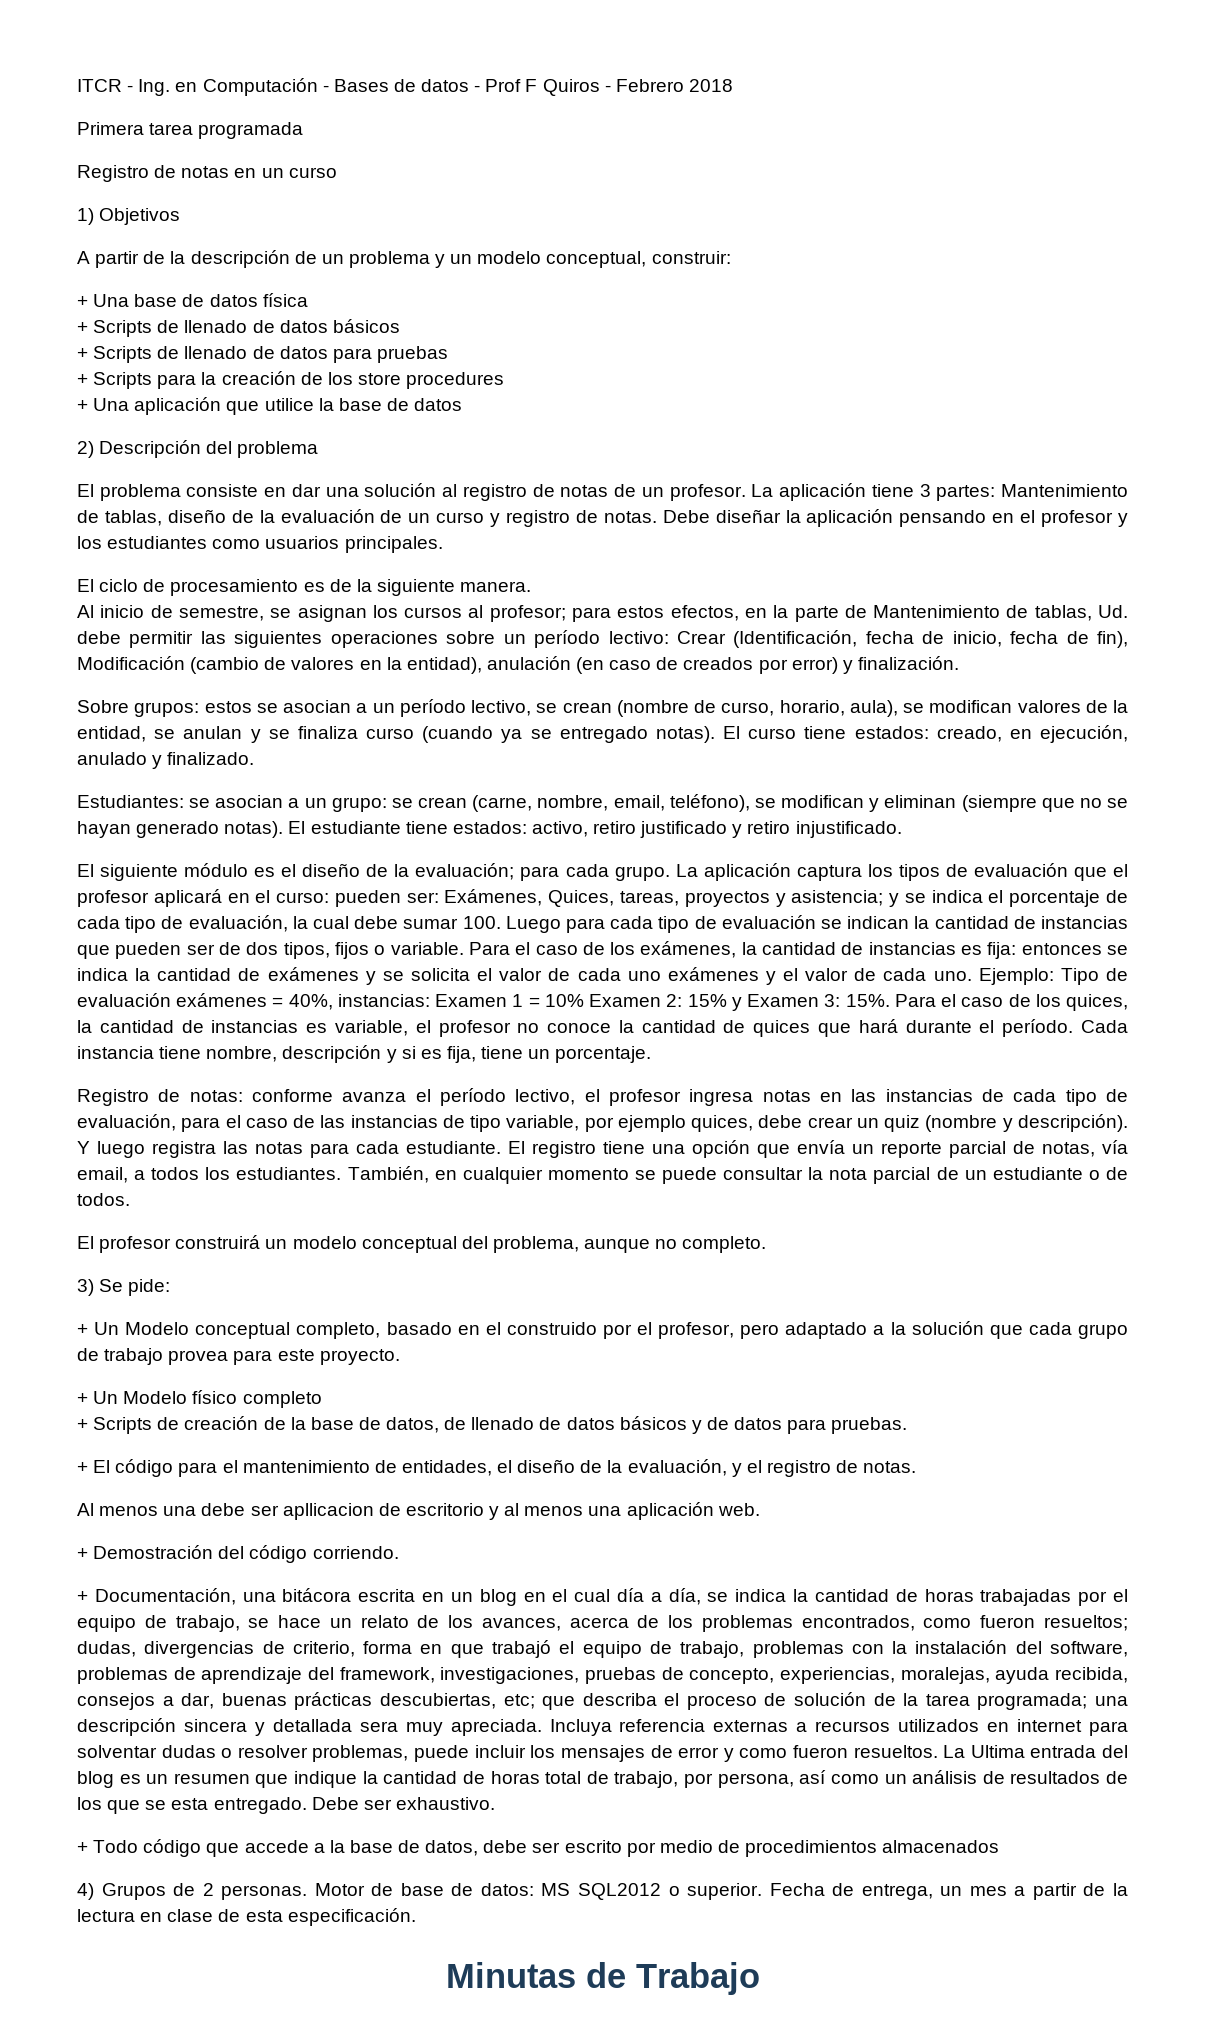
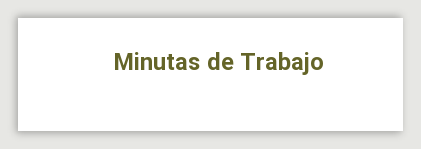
- ITCR - Ing. en Computación - Bases de datos - Prof F Quiros - Febrero 2018
- Primera tarea programada
- Registro de notas en un curso
- 1) Objetivos
- A partir de la descripción de un problema y un modelo conceptual, construir:
- + Una base de datos física
- + Scripts de llenado de datos básicos
- + Scripts de llenado de datos para pruebas
- + Scripts para la creación de los store procedures
- + Una aplicación que utilice la base de datos
- 2) Descripción del problema
- El problema consiste en dar una solución al registro de notas de un profesor. La aplicación tiene 3 partes: Mantenimiento de tablas, diseño de la evaluación de un curso y registro de notas. Debe diseñar la aplicación pensando en el profesor y los estudiantes como usuarios principales.
- El ciclo de procesamiento es de la siguiente manera.
- Al inicio de semestre, se asignan los cursos al profesor; para estos efectos, en la parte de Mantenimiento de tablas, Ud. debe permitir las siguientes operaciones sobre un período lectivo: Crear (Identificación, fecha de inicio, fecha de fin), Modificación (cambio de valores en la entidad), anulación (en caso de creados por error) y finalización.
- Sobre grupos: estos se asocian a un período lectivo, se crean (nombre de curso, horario, aula), se modifican valores de la entidad, se anulan y se finaliza curso (cuando ya se entregado notas). El curso tiene estados: creado, en ejecución, anulado y finalizado.
- Estudiantes: se asocian a un grupo: se crean (carne, nombre, email, teléfono), se modifican y eliminan (siempre que no se hayan generado notas). El estudiante tiene estados: activo, retiro justificado y retiro injustificado.
- El siguiente módulo es el diseño de la evaluación; para cada grupo. La aplicación captura los tipos de evaluación que el profesor aplicará en el curso: pueden ser: Exámenes, Quices, tareas, proyectos y asistencia; y se indica el porcentaje de cada tipo de evaluación, la cual debe sumar 100. Luego para cada tipo de evaluación se indican la cantidad de instancias que pueden ser de dos tipos, fijos o variable. Para el caso de los exámenes, la cantidad de instancias es fija: entonces se indica la cantidad de exámenes y se solicita el valor de cada uno exámenes y el valor de cada uno. Ejemplo: Tipo de evaluación exámenes = 40%, instancias: Examen 1 = 10% Examen 2: 15% y Examen 3: 15%. Para el caso de los quices, la cantidad de instancias es variable, el profesor no conoce la cantidad de quices que hará durante el período. Cada instancia tiene nombre, descripción y si es fija, tiene un porcentaje.
- Registro de notas: conforme avanza el período lectivo, el profesor ingresa notas en las instancias de cada tipo de evaluación, para el caso de las instancias de tipo variable, por ejemplo quices, debe crear un quiz (nombre y descripción). Y luego registra las notas para cada estudiante. El registro tiene una opción que envía un reporte parcial de notas, vía email, a todos los estudiantes. También, en cualquier momento se puede consultar la nota parcial de un estudiante o de todos.
- El profesor construirá un modelo conceptual del problema, aunque no completo.
- 3) Se pide:
- + Un Modelo conceptual completo, basado en el construido por el profesor, pero adaptado a la solución que cada grupo de trabajo provea para este proyecto.
- + Un Modelo físico completo
- + Scripts de creación de la base de datos, de llenado de datos básicos y de datos para pruebas.
- + El código para el mantenimiento de entidades, el diseño de la evaluación, y el registro de notas.
- Al menos una debe ser apllicacion de escritorio y al menos una aplicación web.
- + Demostración del código corriendo.
- + Documentación, una bitácora escrita en un blog en el cual día a día, se indica la cantidad de horas trabajadas por el equipo de trabajo, se hace un relato de los avances, acerca de los problemas encontrados, como fueron resueltos; dudas, divergencias de criterio, forma en que trabajó el equipo de trabajo, problemas con la instalación del software, problemas de aprendizaje del framework, investigaciones, pruebas de concepto, experiencias, moralejas, ayuda recibida, consejos a dar, buenas prácticas descubiertas, etc; que describa el proceso de solución de la tarea programada; una descripción sincera y detallada sera muy apreciada. Incluya referencia externas a recursos utilizados en internet para solventar dudas o resolver problemas, puede incluir los mensajes de error y como fueron resueltos. La Ultima entrada del blog es un resumen que indique la cantidad de horas total de trabajo, por persona, así como un análisis de resultados de los que se esta entregado. Debe ser exhaustivo.
- + Todo código que accede a la base de datos, debe ser escrito por medio de procedimientos almacenados
- 4) Grupos de 2 personas. Motor de base de datos: MS SQL2012 o superior. Fecha de entrega, un mes a partir de la lectura en clase de esta especificación.

